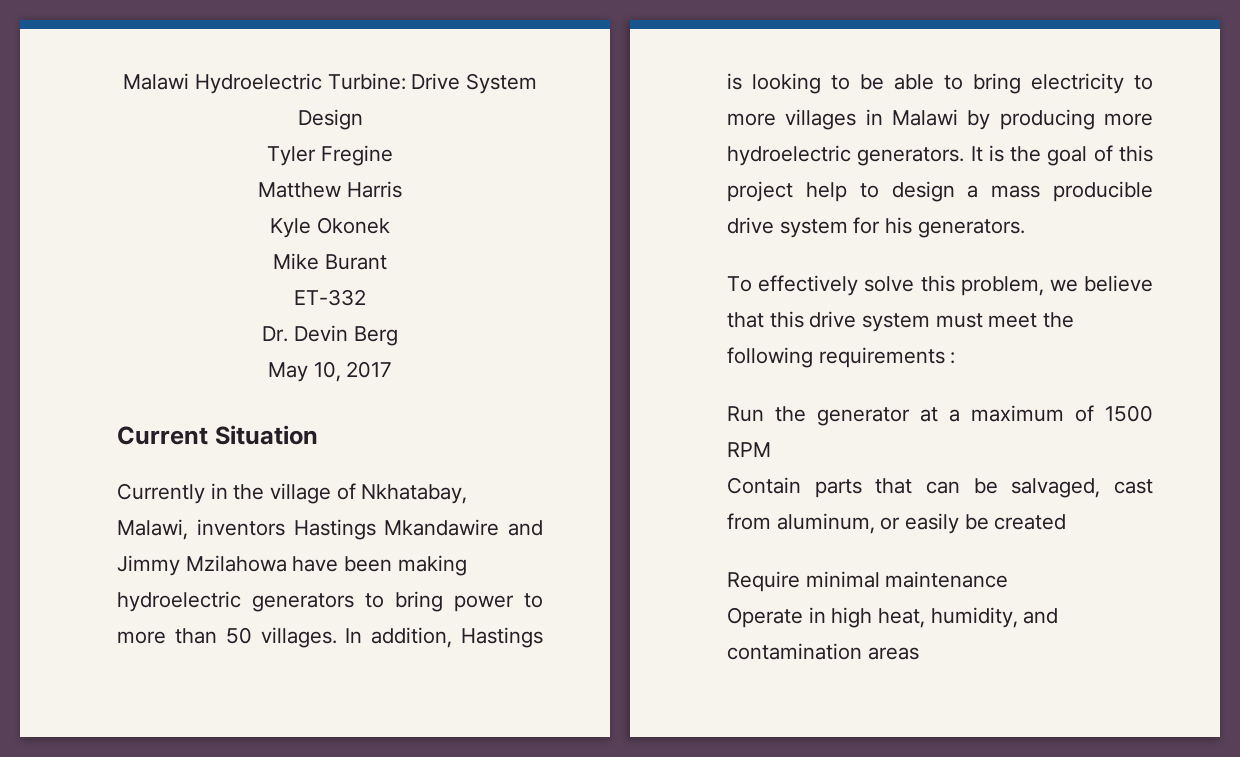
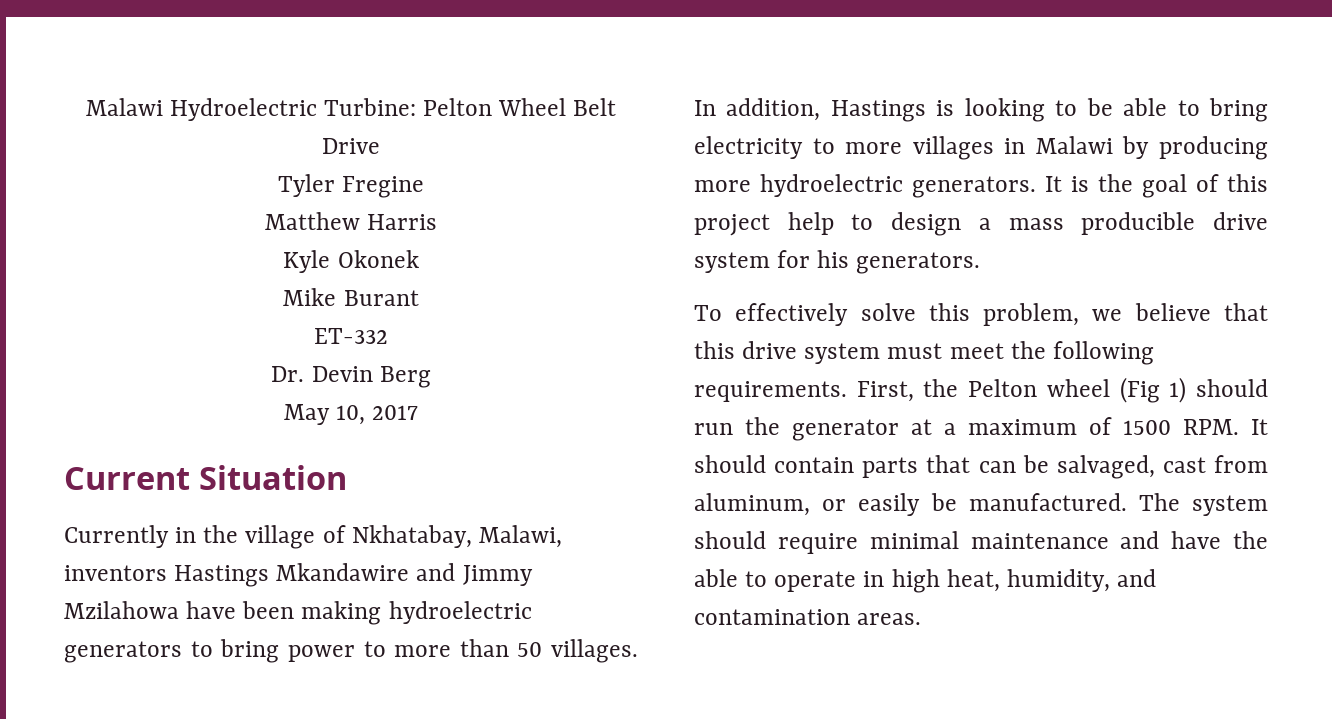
- Malawi Hydroelectric Turbine: Drive System Design
+ Malawi Hydroelectric Turbine: Pelton Wheel Belt Drive
- To effectively solve this problem, we believe that this drive system must meet the following requirements :
- Run the generator at a maximum of 1500 RPM
- Contain parts that can be salvaged, cast from aluminum, or easily be created
- Require minimal maintenance
- Operate in high heat, humidity, and contamination areas
+ To effectively solve this problem, we believe that this drive system must meet the following requirements. First, the Pelton wheel (Fig 1) should run the generator at a maximum of 1500 RPM. It should contain parts that can be salvaged, cast from aluminum, or easily be manufactured. The system should require minimal maintenance and have the able to operate in high heat, humidity, and contamination areas.

